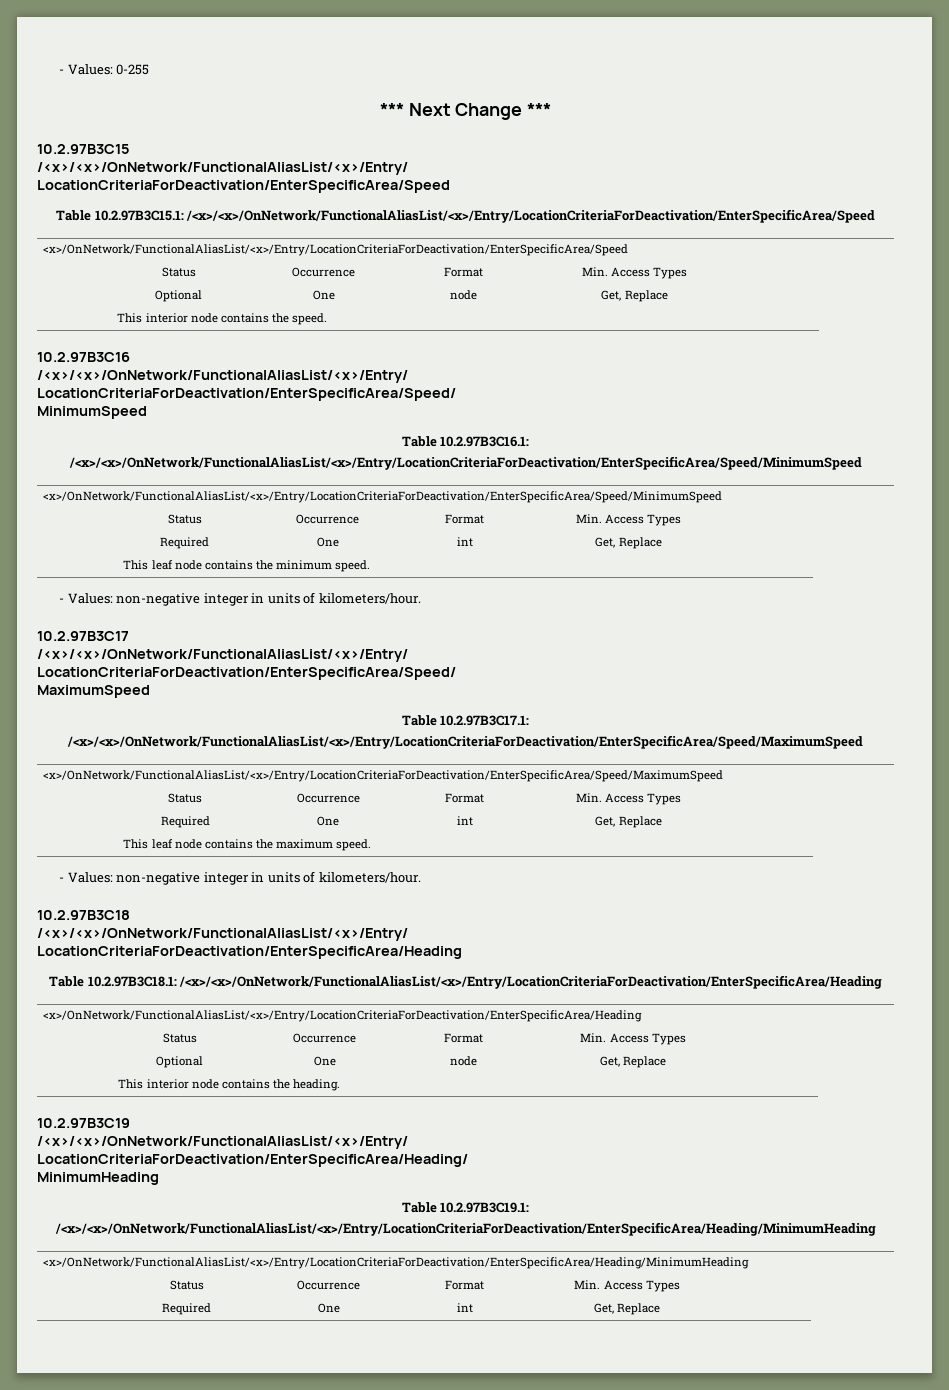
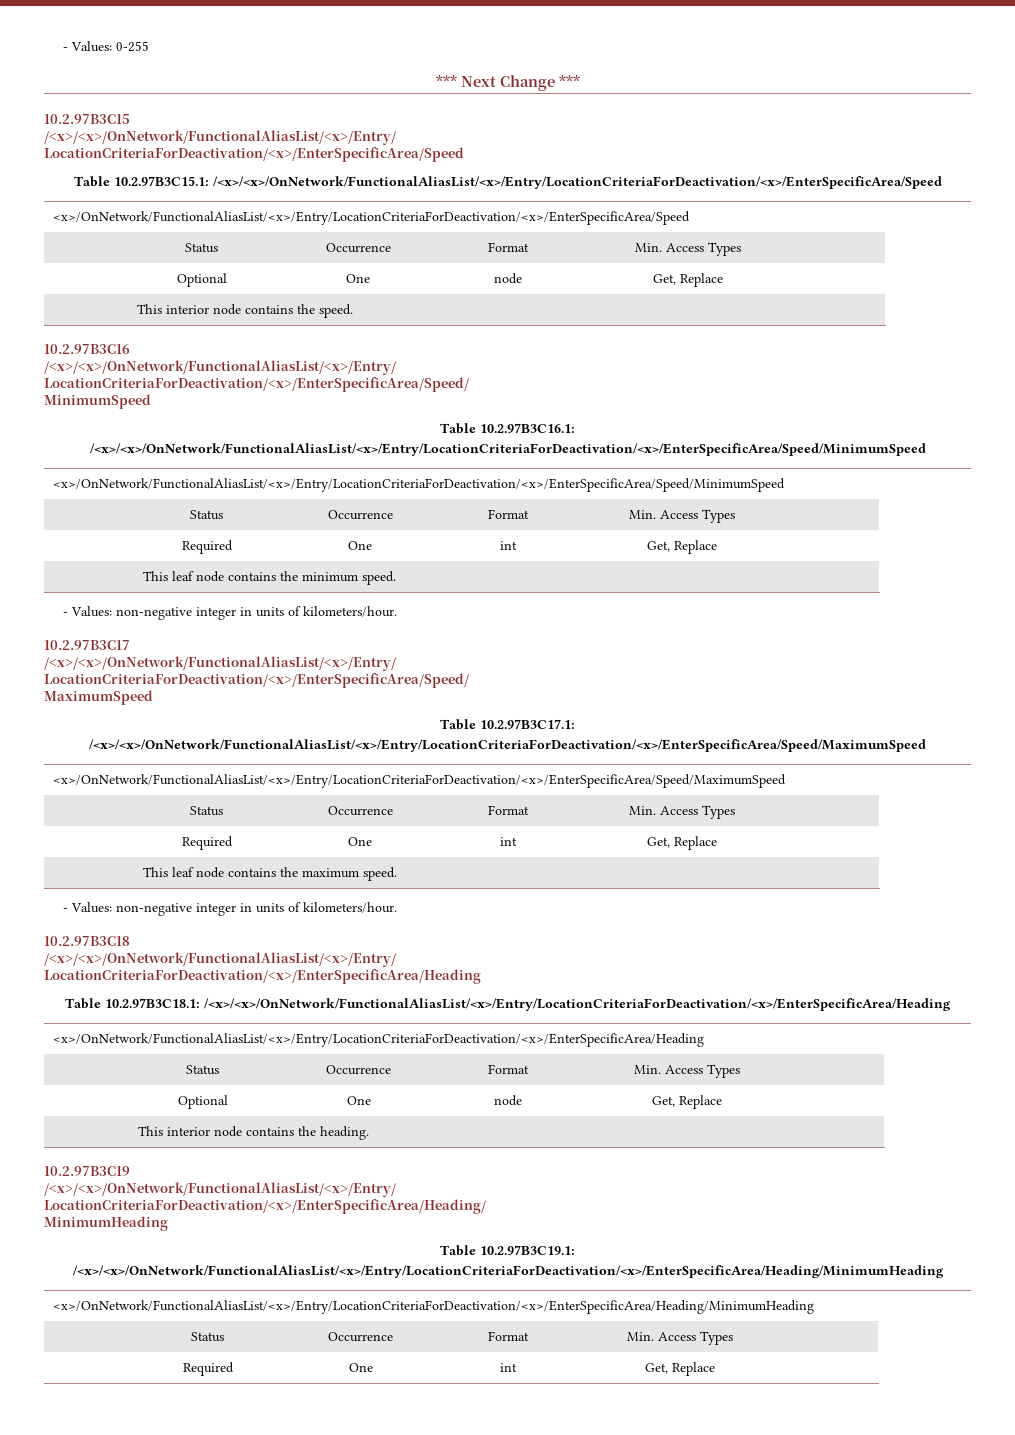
- LocationCriteriaForDeactivation/EnterSpecificArea/Speed
+ LocationCriteriaForDeactivation/<x>/EnterSpecificArea/Speed
- Table 10.2.97B3C15.1: /<x>/<x>/OnNetwork/FunctionalAliasList/<x>/Entry/LocationCriteriaForDeactivation/EnterSpecificArea/Speed
- <x>/OnNetwork/FunctionalAliasList/<x>/Entry/LocationCriteriaForDeactivation/EnterSpecificArea/Speed
+ Table 10.2.97B3C15.1: /<x>/<x>/OnNetwork/FunctionalAliasList/<x>/Entry/LocationCriteriaForDeactivation/<x>/EnterSpecificArea/Speed
+ <x>/OnNetwork/FunctionalAliasList/<x>/Entry/LocationCriteriaForDeactivation/<x>/EnterSpecificArea/Speed
  10.2.97B3C16
  /<x>/<x>/OnNetwork/FunctionalAliasList/<x>/Entry/
- LocationCriteriaForDeactivation/EnterSpecificArea/Speed/
+ LocationCriteriaForDeactivation/<x>/EnterSpecificArea/Speed/
- Table 10.2.97B3C16.1: /<x>/<x>/OnNetwork/FunctionalAliasList/<x>/Entry/LocationCriteriaForDeactivation/EnterSpecificArea/Speed/MinimumSpeed
- <x>/OnNetwork/FunctionalAliasList/<x>/Entry/LocationCriteriaForDeactivation/EnterSpecificArea/Speed/MinimumSpeed
+ Table 10.2.97B3C16.1: /<x>/<x>/OnNetwork/FunctionalAliasList/<x>/Entry/LocationCriteriaForDeactivation/<x>/EnterSpecificArea/Speed/MinimumSpeed
+ <x>/OnNetwork/FunctionalAliasList/<x>/Entry/LocationCriteriaForDeactivation/<x>/EnterSpecificArea/Speed/MinimumSpeed
  10.2.97B3C17
  /<x>/<x>/OnNetwork/FunctionalAliasList/<x>/Entry/
- LocationCriteriaForDeactivation/EnterSpecificArea/Speed/
+ LocationCriteriaForDeactivation/<x>/EnterSpecificArea/Speed/
- Table 10.2.97B3C17.1: /<x>/<x>/OnNetwork/FunctionalAliasList/<x>/Entry/LocationCriteriaForDeactivation/EnterSpecificArea/Speed/MaximumSpeed
- <x>/OnNetwork/FunctionalAliasList/<x>/Entry/LocationCriteriaForDeactivation/EnterSpecificArea/Speed/MaximumSpeed
+ Table 10.2.97B3C17.1: /<x>/<x>/OnNetwork/FunctionalAliasList/<x>/Entry/LocationCriteriaForDeactivation/<x>/EnterSpecificArea/Speed/MaximumSpeed
+ <x>/OnNetwork/FunctionalAliasList/<x>/Entry/LocationCriteriaForDeactivation/<x>/EnterSpecificArea/Speed/MaximumSpeed
- LocationCriteriaForDeactivation/EnterSpecificArea/Heading
+ LocationCriteriaForDeactivation/<x>/EnterSpecificArea/Heading
- Table 10.2.97B3C18.1: /<x>/<x>/OnNetwork/FunctionalAliasList/<x>/Entry/LocationCriteriaForDeactivation/EnterSpecificArea/Heading
- <x>/OnNetwork/FunctionalAliasList/<x>/Entry/LocationCriteriaForDeactivation/EnterSpecificArea/Heading
+ Table 10.2.97B3C18.1: /<x>/<x>/OnNetwork/FunctionalAliasList/<x>/Entry/LocationCriteriaForDeactivation/<x>/EnterSpecificArea/Heading
+ <x>/OnNetwork/FunctionalAliasList/<x>/Entry/LocationCriteriaForDeactivation/<x>/EnterSpecificArea/Heading
- LocationCriteriaForDeactivation/EnterSpecificArea/Heading/
+ LocationCriteriaForDeactivation/<x>/EnterSpecificArea/Heading/
- Table 10.2.97B3C19.1: /<x>/<x>/OnNetwork/FunctionalAliasList/<x>/Entry/LocationCriteriaForDeactivation/EnterSpecificArea/Heading/MinimumHeading
- <x>/OnNetwork/FunctionalAliasList/<x>/Entry/LocationCriteriaForDeactivation/EnterSpecificArea/Heading/MinimumHeading
+ Table 10.2.97B3C19.1: /<x>/<x>/OnNetwork/FunctionalAliasList/<x>/Entry/LocationCriteriaForDeactivation/<x>/EnterSpecificArea/Heading/MinimumHeading
+ <x>/OnNetwork/FunctionalAliasList/<x>/Entry/LocationCriteriaForDeactivation/<x>/EnterSpecificArea/Heading/MinimumHeading

